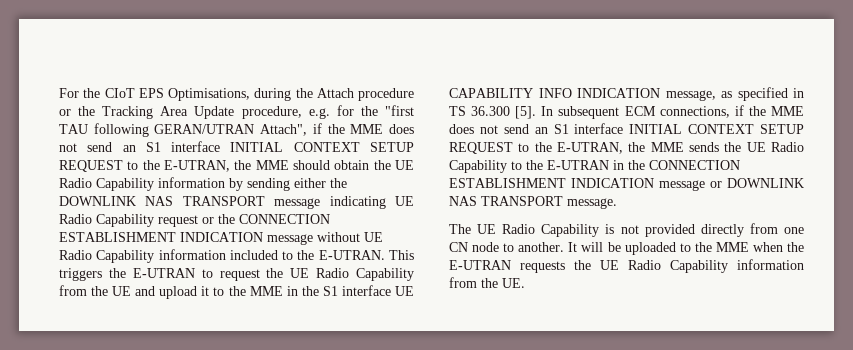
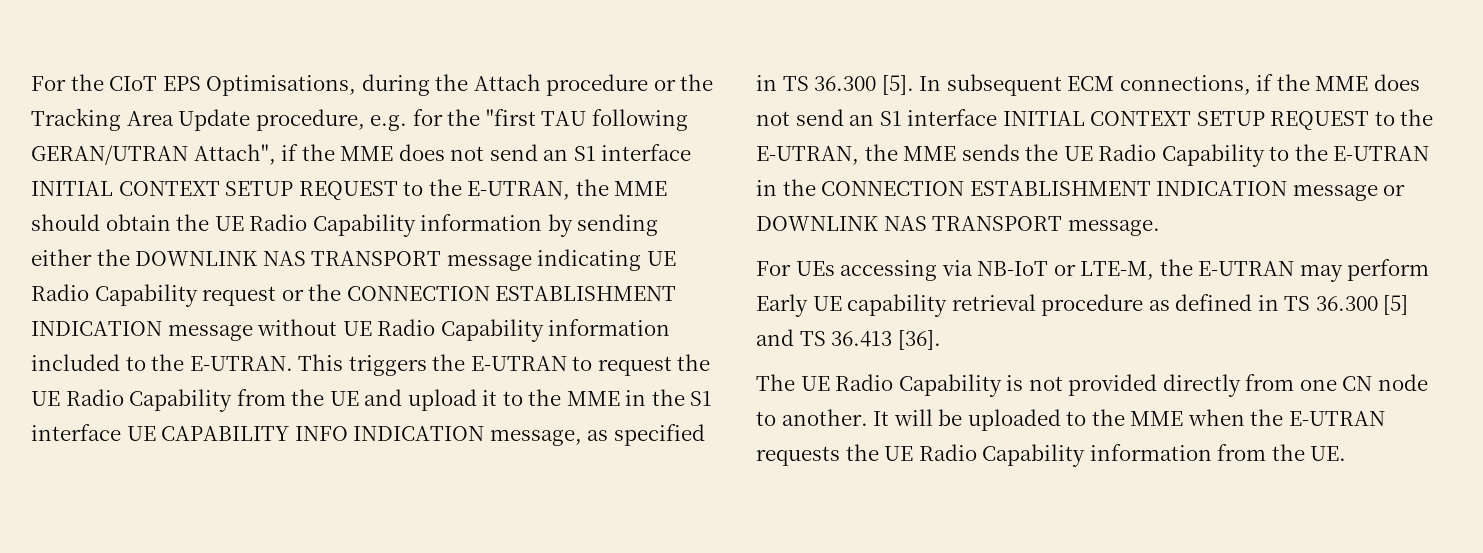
+ For UEs accessing via NB-IoT or LTE-M, the E-UTRAN may perform Early UE capability retrieval procedure as defined in TS 36.300 [5] and TS 36.413 [36].

